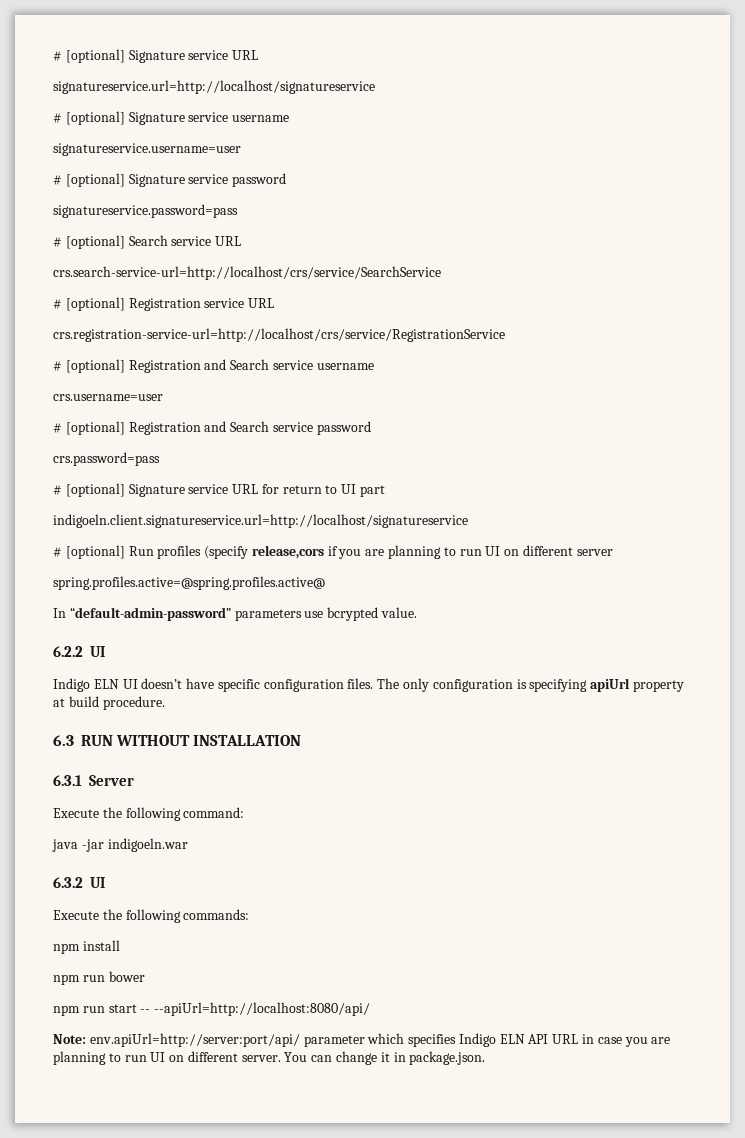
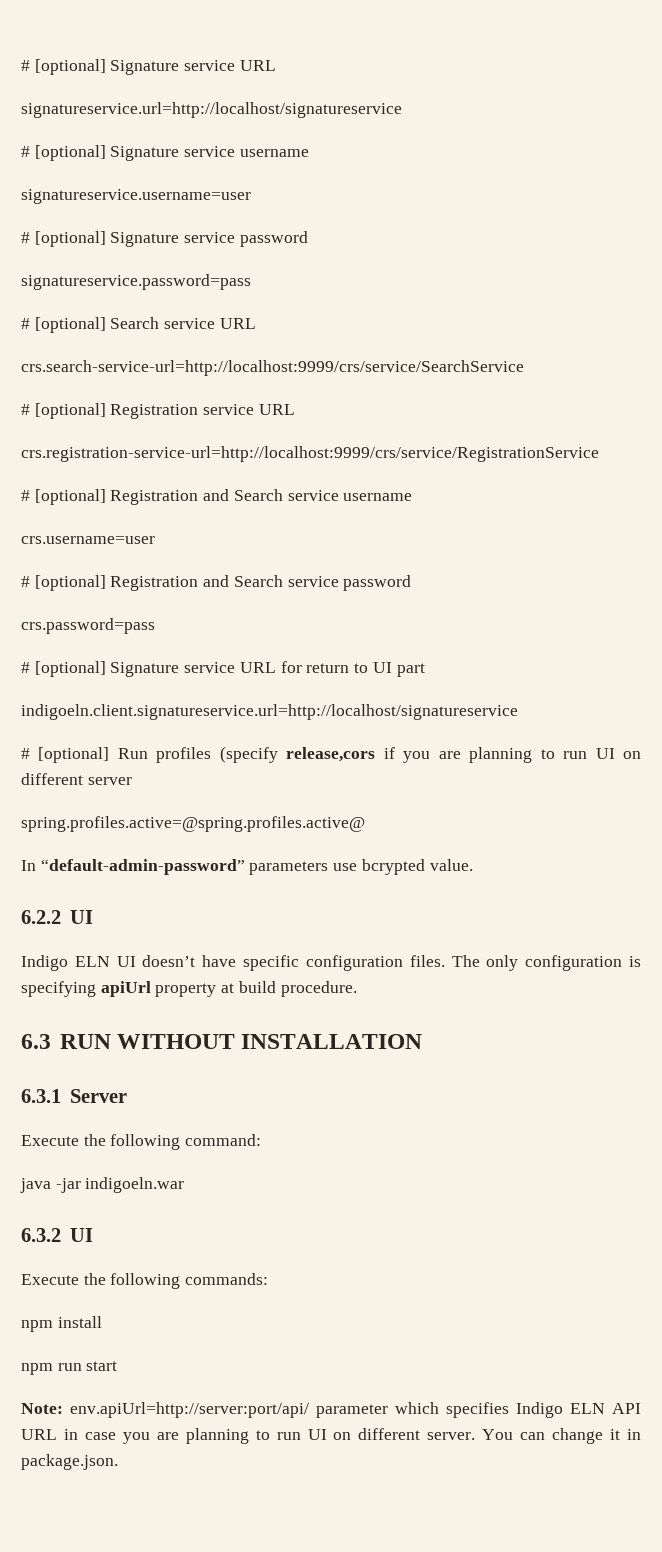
- crs.search-service-url=http://localhost/crs/service/SearchService
+ crs.search-service-url=http://localhost:9999/crs/service/SearchService
- crs.registration-service-url=http://localhost/crs/service/RegistrationService
+ crs.registration-service-url=http://localhost:9999/crs/service/RegistrationService
- npm run bower
- npm run start -- --apiUrl=http://localhost:8080/api/
+ npm run start

